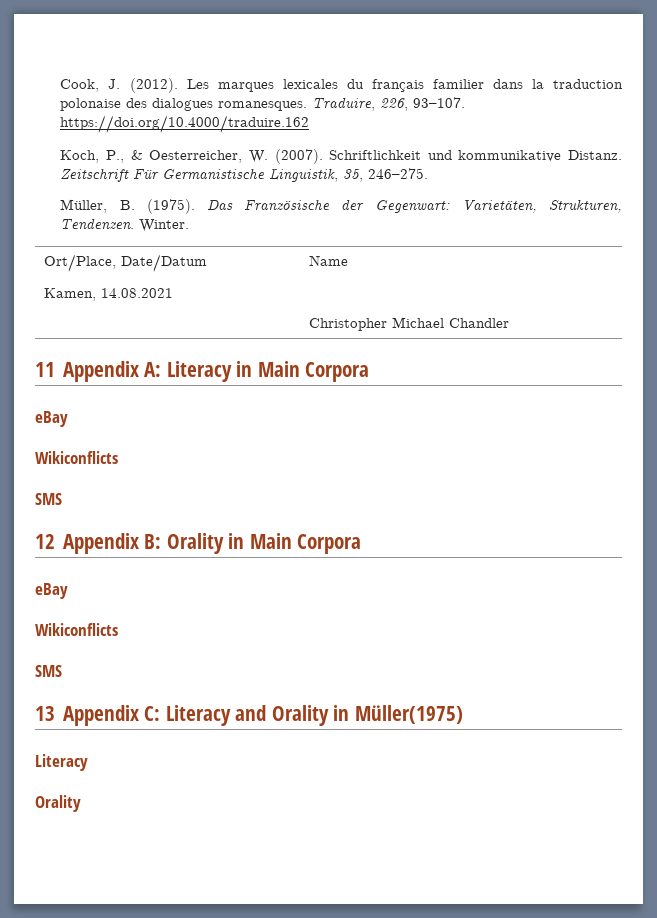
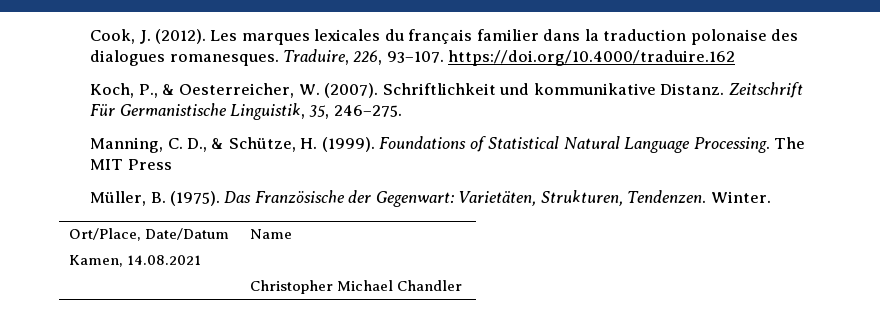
+ Manning, C. D., & Schütze, H. (1999). Foundations of Statistical Natural Language Processing. The MIT Press
- 11 Appendix A: Literacy in Main Corpora
- eBay
- Wikiconflicts
- SMS
- 12 Appendix B: Orality in Main Corpora
- eBay
- Wikiconflicts
- SMS
- 13 Appendix C: Literacy and Orality in Müller(1975)
- Literacy
- Orality

